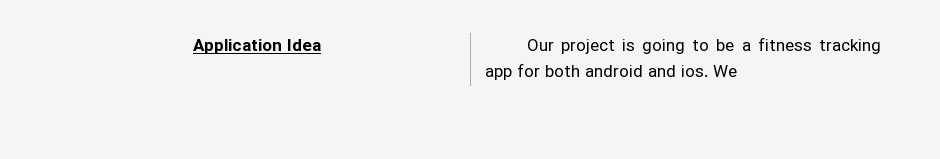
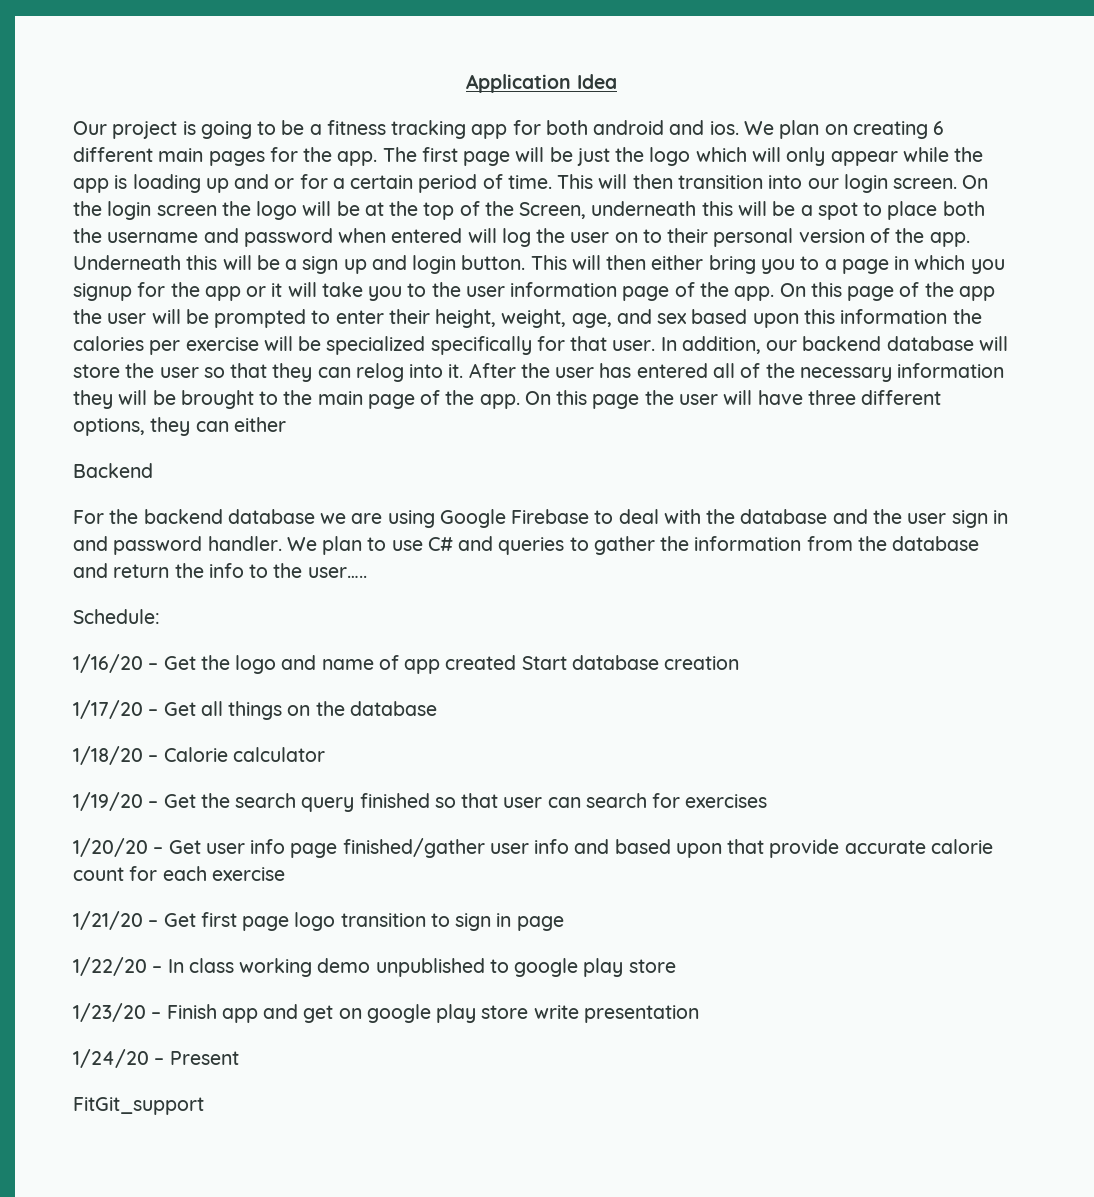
- We
+ We plan on creating 6 different main pages for the app. The first page will be just the logo which will only appear while the app is loading up and or for a certain period of time. This will then transition into our login screen. On the login screen the logo will be at the top of the Screen, underneath this will be a spot to place both the username and password when entered will log the user on to their personal version of the app. Underneath this will be a sign up and login button. This will then either bring you to a page in which you signup for the app or it will take you to the user information page of the app. On this page of the app the user will be prompted to enter their height, weight, age, and sex based upon this information the calories per exercise will be specialized specifically for that user. In addition, our backend database will store the user so that they can relog into it. After the user has entered all of the necessary information they will be brought to the main page of the app. On this page the user will have three different options, they can either
+ Backend
+ For the backend database we are using Google Firebase to deal with the database and the user sign in and password handler. We plan to use C# and queries to gather the information from the database and return the info to the user…..
+ Schedule:
+ 1/16/20 – Get the logo and name of app created Start database creation
+ 1/17/20 – Get all things on the database
+ 1/18/20 – Calorie calculator
+ 1/19/20 – Get the search query finished so that user can search for exercises
+ 1/20/20 – Get user info page finished/gather user info and based upon that provide accurate calorie count for each exercise
+ 1/21/20 – Get first page logo transition to sign in page
+ 1/22/20 – In class working demo unpublished to google play store
+ 1/23/20 – Finish app and get on google play store write presentation
+ 1/24/20 – Present
+ FitGit_support

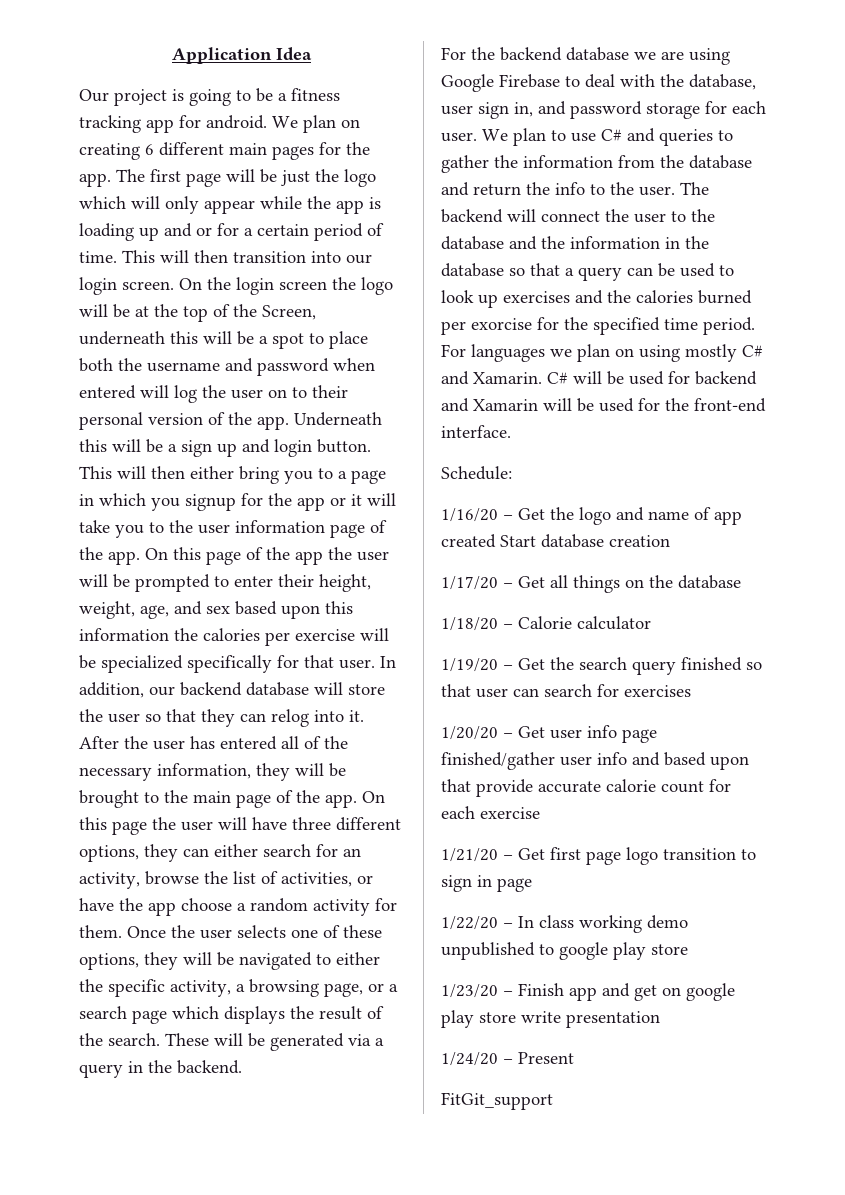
- Our project is going to be a fitness tracking app for both android and ios.
+ Our project is going to be a fitness tracking app for android.
- After the user has entered all of the necessary information they will be brought to the main page of the app.
+ After the user has entered all of the necessary information, they will be brought to the main page of the app.
- On this page the user will have three different options, they can either
- Backend
+ On this page the user will have three different options, they can either search for an activity, browse the list of activities, or have the app choose a random activity for them. Once the user selects one of these options, they will be navigated to either the specific activity, a browsing page, or a search page which displays the result of the search. These will be generated via a query in the backend.
- For the backend database we are using Google Firebase to deal with the database and the user sign in and password handler.
+ For the backend database we are using Google Firebase to deal with the database, user sign in, and password storage for each user.
- We plan to use C# and queries to gather the information from the database and return the info to the user…..
+ We plan to use C# and queries to gather the information from the database and return the info to the user. The backend will connect the user to the database and the information in the database so that a query can be used to look up exercises and the calories burned per exorcise for the specified time period. For languages we plan on using mostly C# and Xamarin. C# will be used for backend and Xamarin will be used for the front-end interface.

